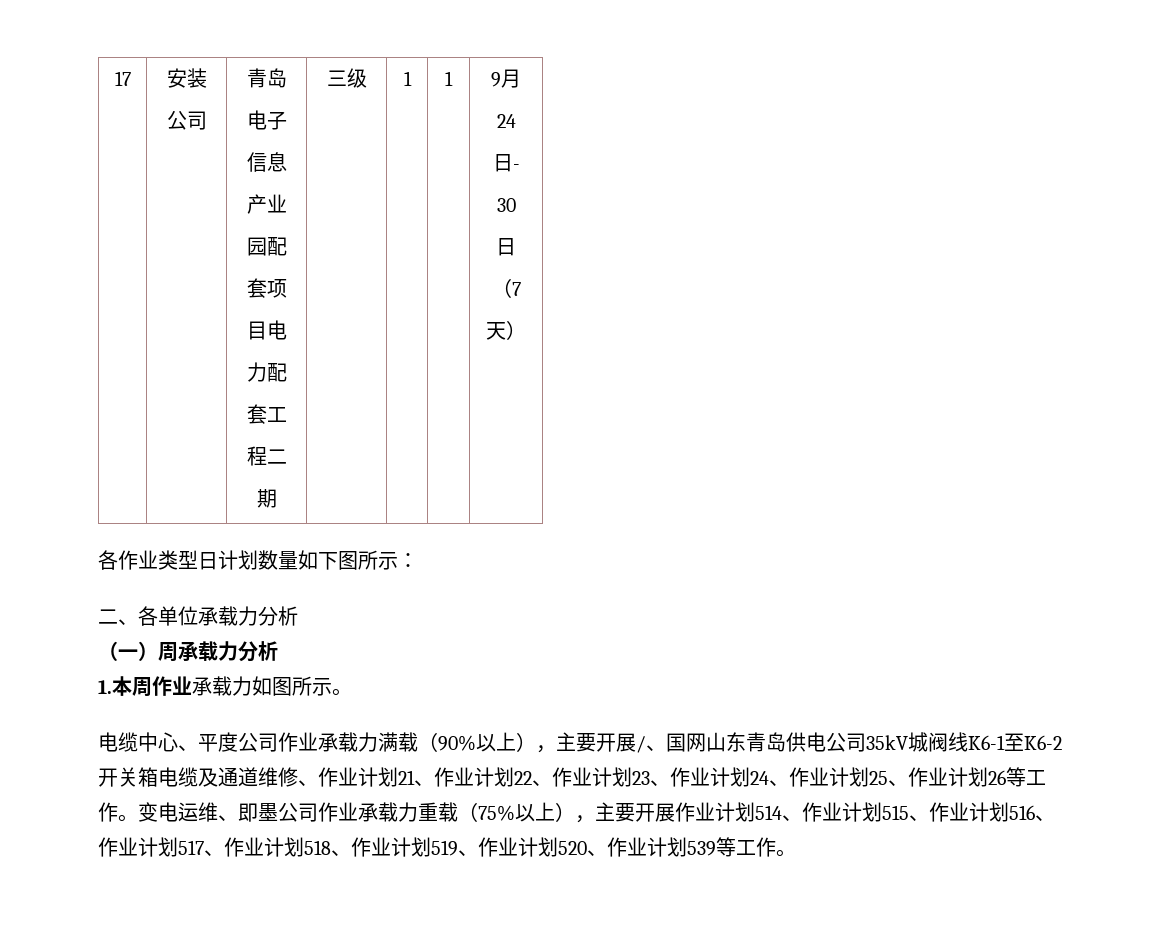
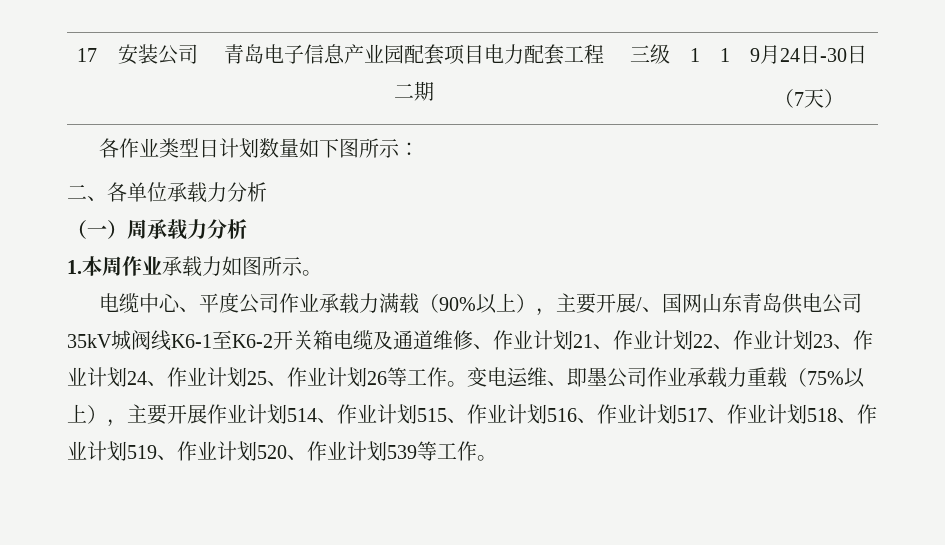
- 17 | 安装
- 公司 | 青岛
- 电子
- 信息
- 产业
- 园配
- 套项
- 目电
- 力配
- 套工
- 程二
- 期 | 三级 | 1 | 1 | 9月
- 24
- 日-
- 30
- 日
- （7
- 天）
+ 17 | 安装公司 | 青岛电子信息产业园配套项目电力配套工程二期 | 三级 | 1 | 1 | 9月24日-30日
+ （7天）

